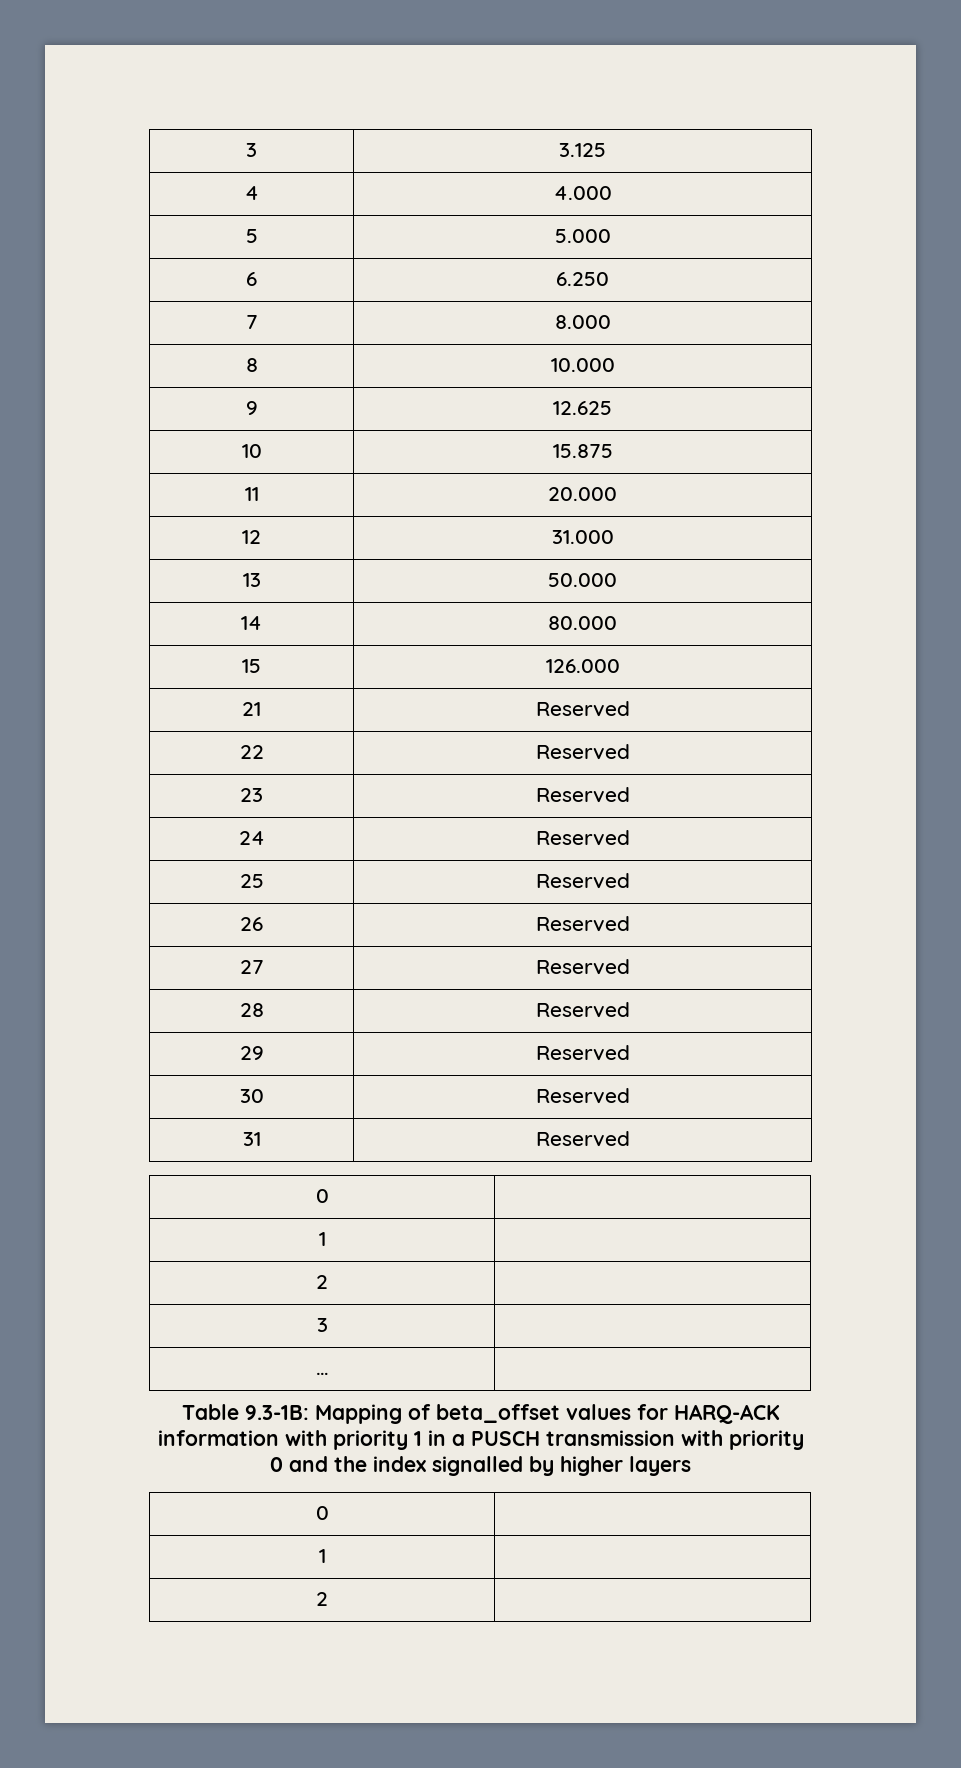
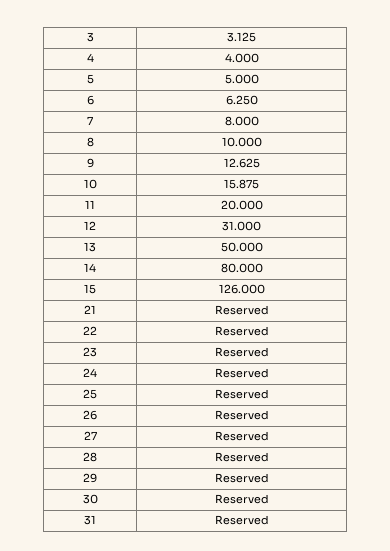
  31 | Reserved
- 0 |
- 1 |
- 2 |
- 3 |
- … |
- Table 9.3-1B: Mapping of beta_offset values for HARQ-ACK information with priority 1 in a PUSCH transmission with priority 0 and the index signalled by higher layers
- 0 |
- 1 |
- 2 |

